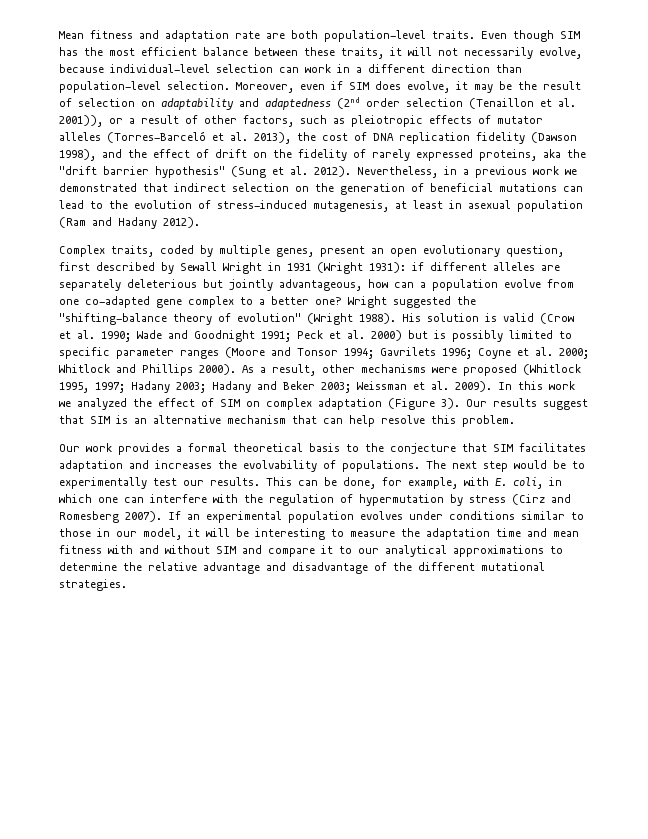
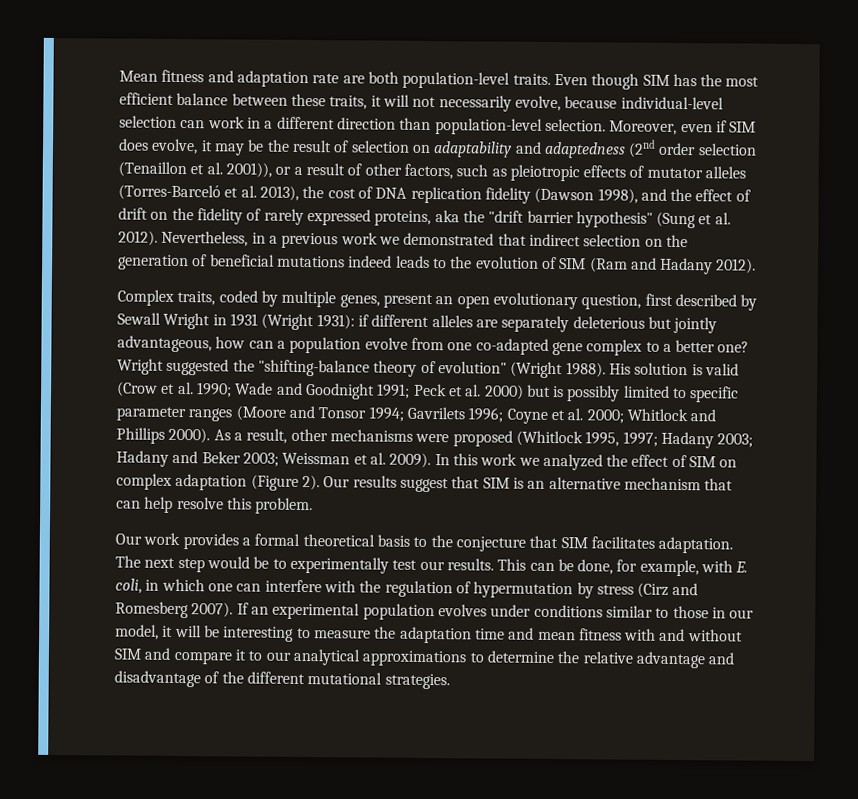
- Nevertheless, in a previous work we demonstrated that indirect selection on the generation of beneficial mutations can lead to the evolution of stress-induced mutagenesis, at least in asexual population (Ram and Hadany 2012).
+ Nevertheless, in a previous work we demonstrated that indirect selection on the generation of beneficial mutations indeed leads to the evolution of SIM (Ram and Hadany 2012).
- In this work we analyzed the effect of SIM on complex adaptation (Figure 3).
+ In this work we analyzed the effect of SIM on complex adaptation (Figure 2).
- Our work provides a formal theoretical basis to the conjecture that SIM facilitates adaptation and increases the evolvability of populations.
+ Our work provides a formal theoretical basis to the conjecture that SIM facilitates adaptation.

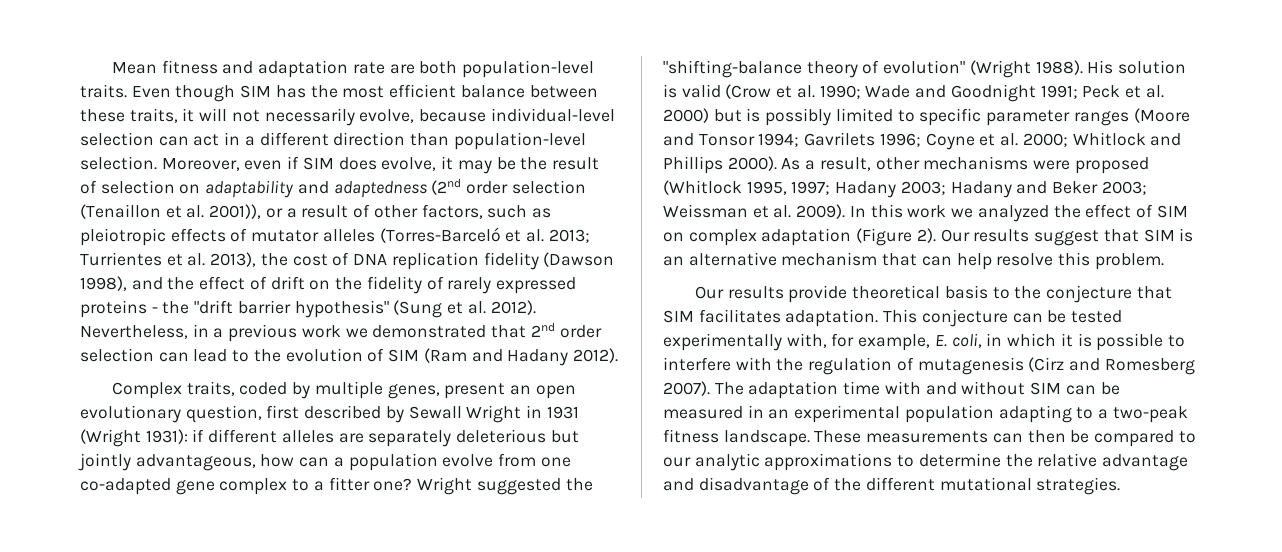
- Even though SIM has the most efficient balance between these traits, it will not necessarily evolve, because individual-level selection can work in a different direction than population-level selection.
+ Even though SIM has the most efficient balance between these traits, it will not necessarily evolve, because individual-level selection can act in a different direction than population-level selection.
- Moreover, even if SIM does evolve, it may be the result of selection on adaptability and adaptedness (2nd order selection (Tenaillon et al. 2001)), or a result of other factors, such as pleiotropic effects of mutator alleles (Torres-Barceló et al. 2013), the cost of DNA replication fidelity (Dawson 1998), and the effect of drift on the fidelity of rarely expressed proteins, aka the "drift barrier hypothesis" (Sung et al. 2012).
+ Moreover, even if SIM does evolve, it may be the result of selection on adaptability and adaptedness (2nd order selection (Tenaillon et al. 2001)), or a result of other factors, such as pleiotropic effects of mutator alleles (Torres-Barceló et al. 2013; Turrientes et al. 2013), the cost of DNA replication fidelity (Dawson 1998), and the effect of drift on the fidelity of rarely expressed proteins - the "drift barrier hypothesis" (Sung et al. 2012).
- Nevertheless, in a previous work we demonstrated that indirect selection on the generation of beneficial mutations indeed leads to the evolution of SIM (Ram and Hadany 2012).
+ Nevertheless, in a previous work we demonstrated that 2nd order selection can lead to the evolution of SIM (Ram and Hadany 2012).
- Complex traits, coded by multiple genes, present an open evolutionary question, first described by Sewall Wright in 1931 (Wright 1931): if different alleles are separately deleterious but jointly advantageous, how can a population evolve from one co-adapted gene complex to a better one?
+ Complex traits, coded by multiple genes, present an open evolutionary question, first described by Sewall Wright in 1931 (Wright 1931): if different alleles are separately deleterious but jointly advantageous, how can a population evolve from one co-adapted gene complex to a fitter one?
- Our work provides a formal theoretical basis to the conjecture that SIM facilitates adaptation.
+ Our results provide theoretical basis to the conjecture that SIM facilitates adaptation.
- The next step would be to experimentally test our results. This can be done, for example, with E. coli, in which one can interfere with the regulation of hypermutation by stress (Cirz and Romesberg 2007).
+ This conjecture can be tested experimentally with, for example, E. coli, in which it is possible to interfere with the regulation of mutagenesis (Cirz and Romesberg 2007).
- If an experimental population evolves under conditions similar to those in our model, it will be interesting to measure the adaptation time and mean fitness with and without SIM and compare it to our analytical approximations to determine the relative advantage and disadvantage of the different mutational strategies.
+ The adaptation time with and without SIM can be measured in an experimental population adapting to a two-peak fitness landscape. These measurements can then be compared to our analytic approximations to determine the relative advantage and disadvantage of the different mutational strategies.

